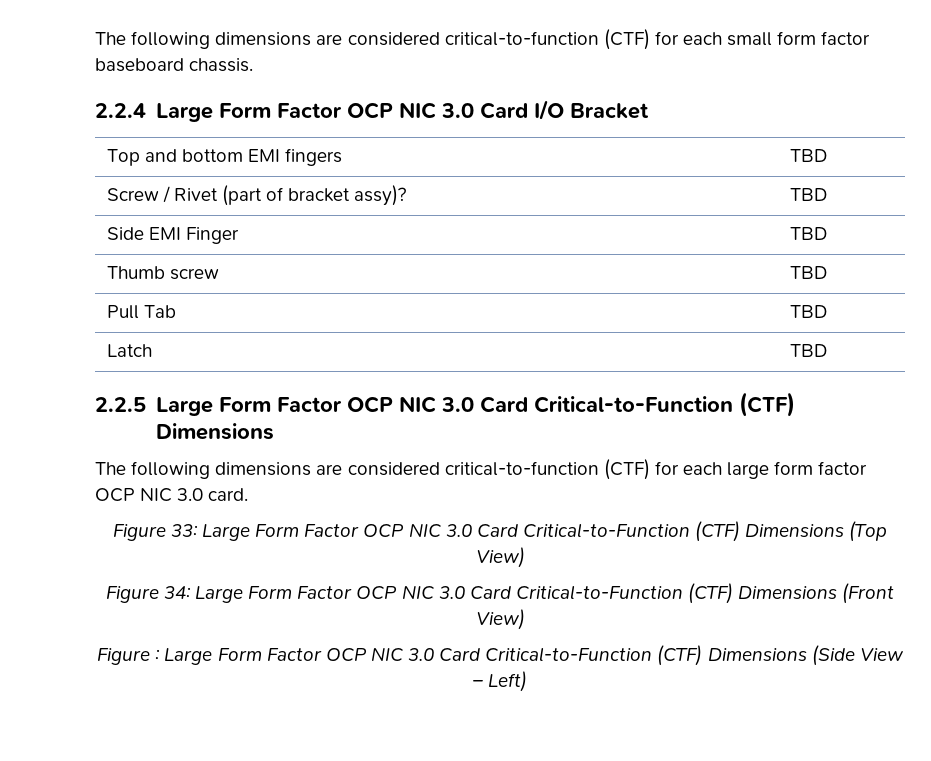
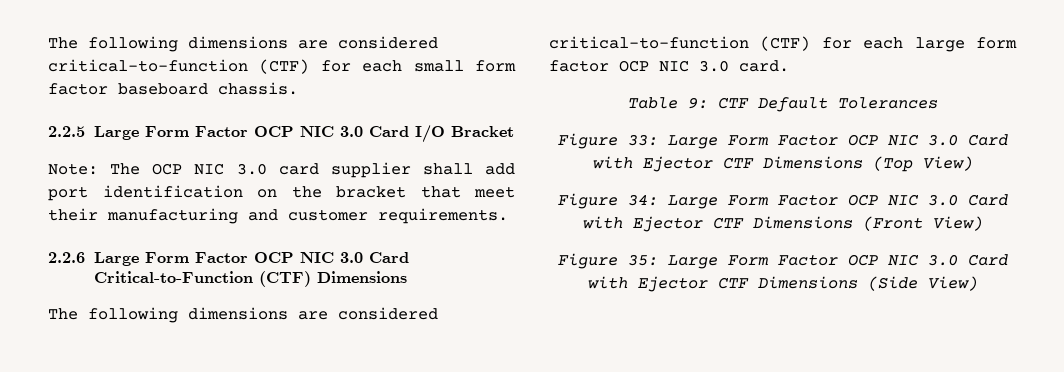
- 2.2.4 Large Form Factor OCP NIC 3.0 Card I/O Bracket
+ 2.2.5 Large Form Factor OCP NIC 3.0 Card I/O Bracket
- Top and bottom EMI fingers | TBD
- Screw / Rivet (part of bracket assy)? | TBD
- Side EMI Finger | TBD
- Thumb screw | TBD
- Pull Tab | TBD
- Latch | TBD
- 2.2.5 Large Form Factor OCP NIC 3.0 Card Critical-to-Function (CTF) Dimensions
+ Note: The OCP NIC 3.0 card supplier shall add port identification on the bracket that meet their manufacturing and customer requirements.
+ 2.2.6 Large Form Factor OCP NIC 3.0 Card Critical-to-Function (CTF) Dimensions
+ Table 9: CTF Default Tolerances
- Figure 33: Large Form Factor OCP NIC 3.0 Card Critical-to-Function (CTF) Dimensions (Top View)
+ Figure 33: Large Form Factor OCP NIC 3.0 Card with Ejector CTF Dimensions (Top View)
- Figure 34: Large Form Factor OCP NIC 3.0 Card Critical-to-Function (CTF) Dimensions (Front View)
+ Figure 34: Large Form Factor OCP NIC 3.0 Card with Ejector CTF Dimensions (Front View)
- Figure : Large Form Factor OCP NIC 3.0 Card Critical-to-Function (CTF) Dimensions (Side View – Left)
+ Figure 35: Large Form Factor OCP NIC 3.0 Card with Ejector CTF Dimensions (Side View)

